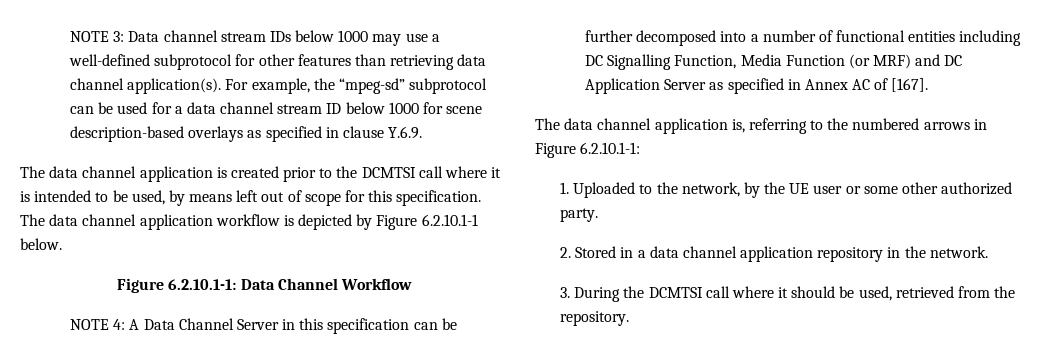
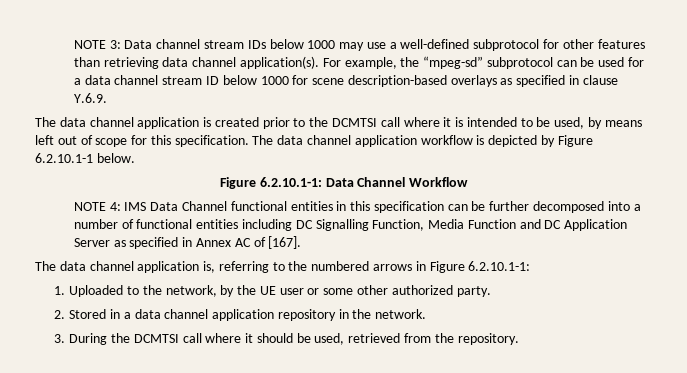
- NOTE 4: A Data Channel Server in this specification can be further decomposed into a number of functional entities including DC Signalling Function, Media Function (or MRF) and DC Application Server as specified in Annex AC of [167].
+ NOTE 4: IMS Data Channel functional entities in this specification can be further decomposed into a number of functional entities including DC Signalling Function, Media Function and DC Application Server as specified in Annex AC of [167].

